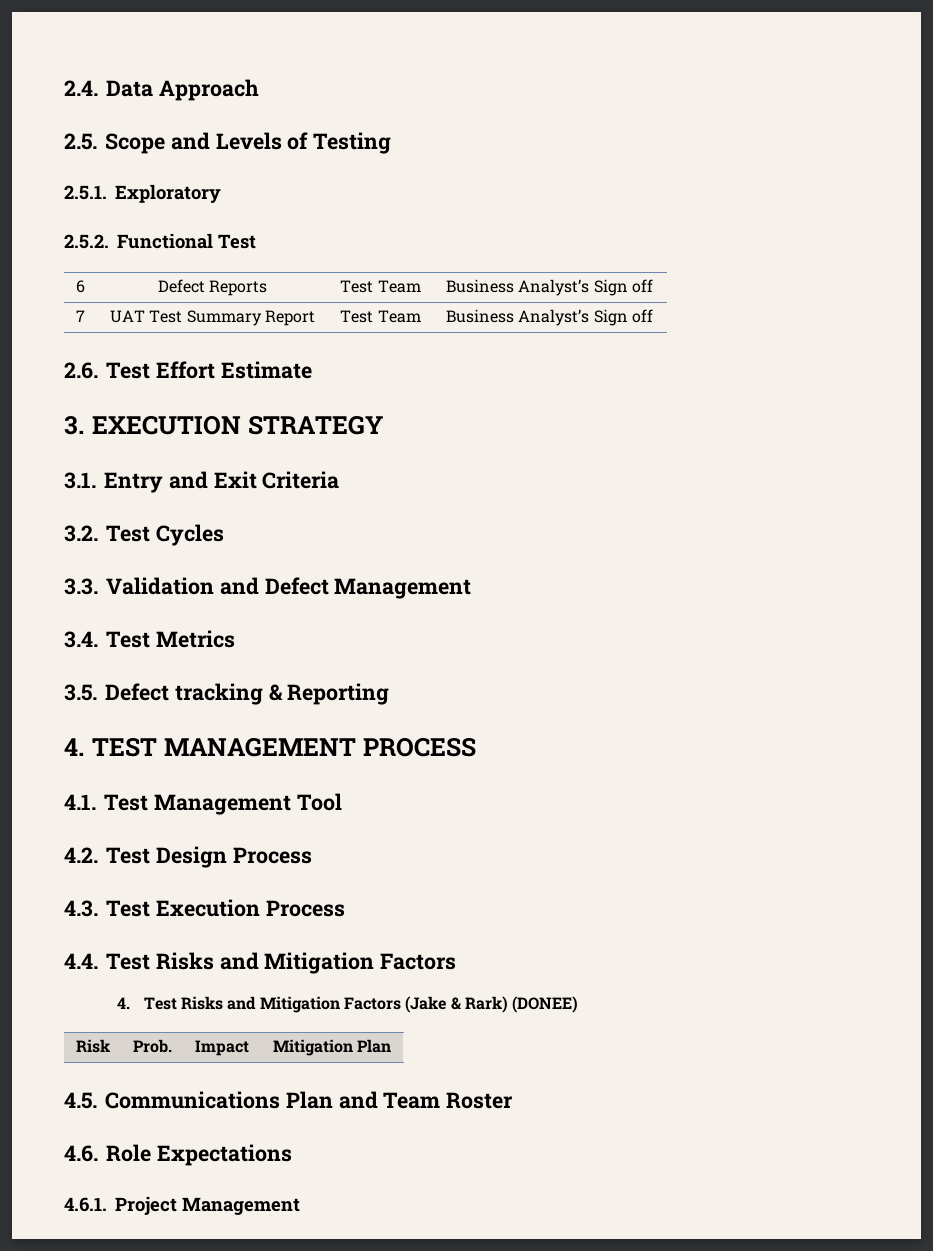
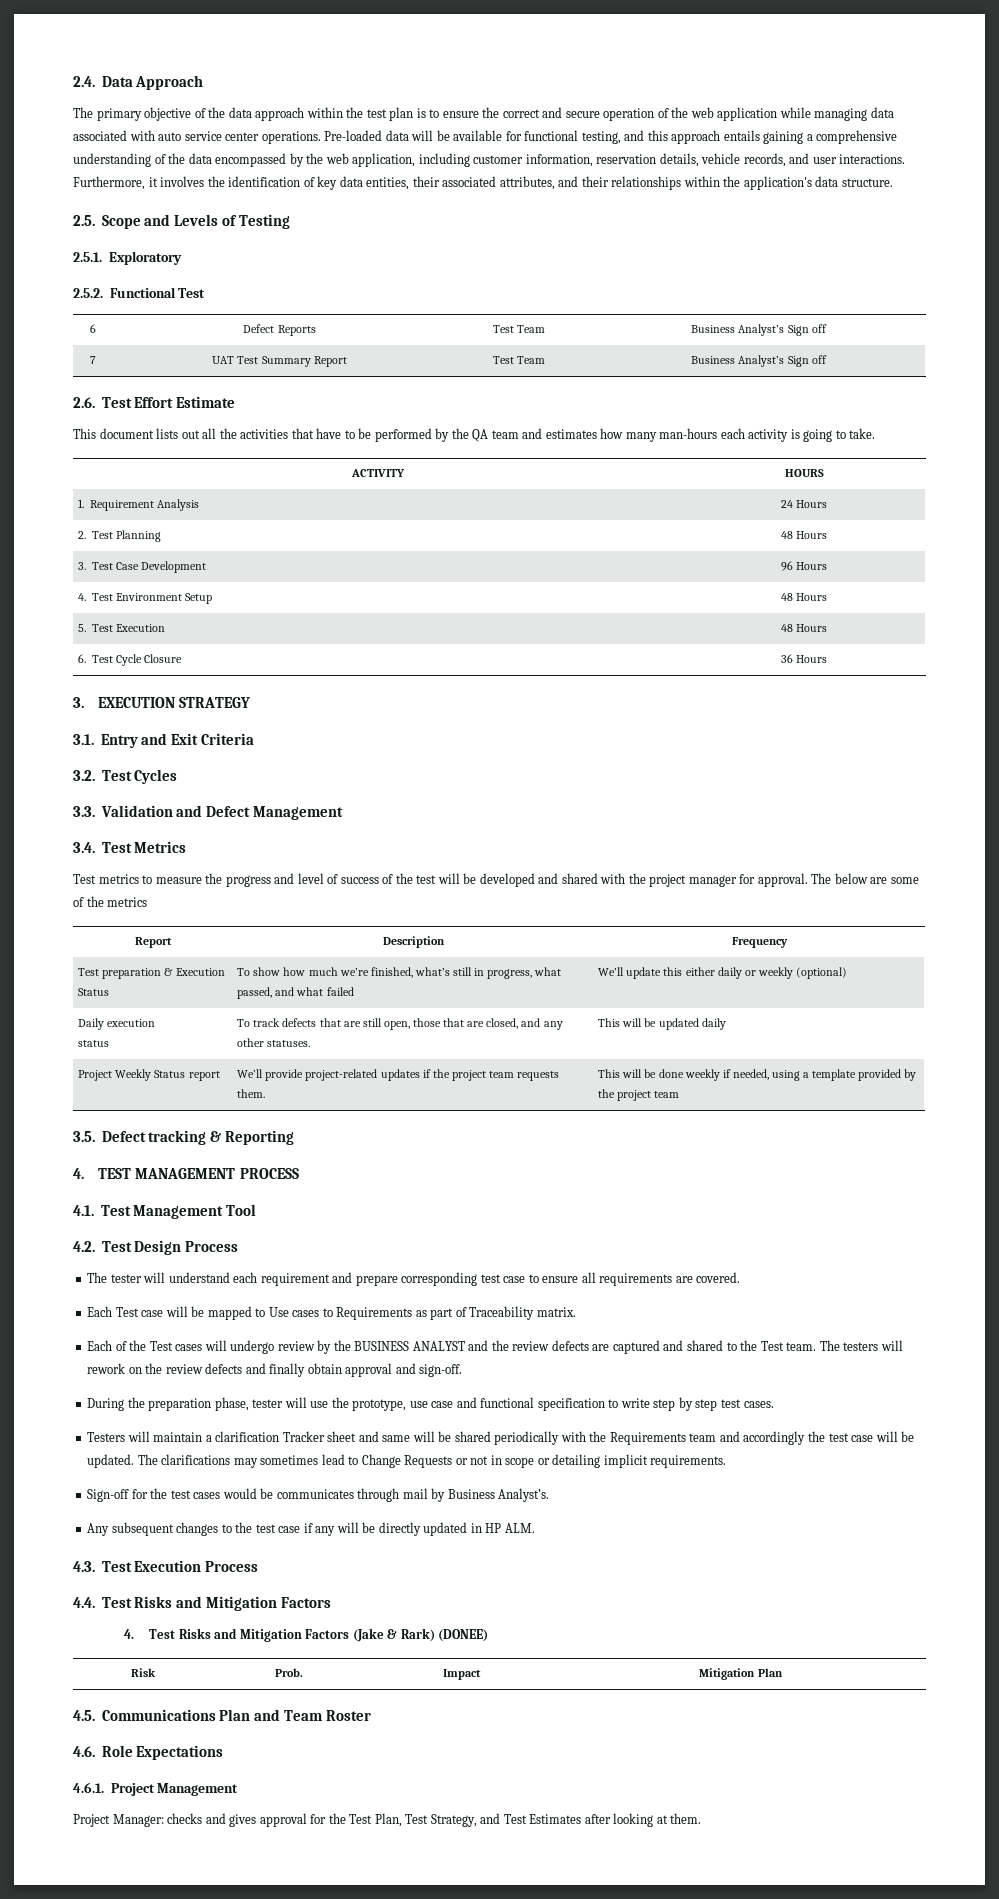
+ The primary objective of the data approach within the test plan is to ensure the correct and secure operation of the web application while managing data associated with auto service center operations. Pre-loaded data will be available for functional testing, and this approach entails gaining a comprehensive understanding of the data encompassed by the web application, including customer information, reservation details, vehicle records, and user interactions. Furthermore, it involves the identification of key data entities, their associated attributes, and their relationships within the application's data structure.
+ This document lists out all the activities that have to be performed by the QA team and estimates how many man-hours each activity is going to take.
+ ACTIVITY | HOURS
+ 1. Requirement Analysis | 24 Hours
+ 2. Test Planning | 48 Hours
+ 3. Test Case Development | 96 Hours
+ 4. Test Environment Setup | 48 Hours
+ 5. Test Execution | 48 Hours
+ 6. Test Cycle Closure | 36 Hours
+ Test metrics to measure the progress and level of success of the test will be developed and shared with the project manager for approval. The below are some of the metrics
+ Report | Description | Frequency
+ Test preparation & Execution Status | To show how much we’re finished, what’s still in progress, what passed, and what failed | We’ll update this either daily or weekly (optional)
+ Daily execution
+ status | To track defects that are still open, those that are closed, and any other statuses. | This will be updated daily
+ Project Weekly Status report | We’ll provide project-related updates if the project team requests them. | This will be done weekly if needed, using a template provided by the project team
+ The tester will understand each requirement and prepare corresponding test case to ensure all requirements are covered.
+ Each Test case will be mapped to Use cases to Requirements as part of Traceability matrix.
+ Each of the Test cases will undergo review by the BUSINESS ANALYST and the review defects are captured and shared to the Test team. The testers will rework on the review defects and finally obtain approval and sign-off.
+ During the preparation phase, tester will use the prototype, use case and functional specification to write step by step test cases.
+ Testers will maintain a clarification Tracker sheet and same will be shared periodically with the Requirements team and accordingly the test case will be updated. The clarifications may sometimes lead to Change Requests or not in scope or detailing implicit requirements.
+ Sign-off for the test cases would be communicates through mail by Business Analyst’s.
+ Any subsequent changes to the test case if any will be directly updated in HP ALM.
+ Project Manager: checks and gives approval for the Test Plan, Test Strategy, and Test Estimates after looking at them.

